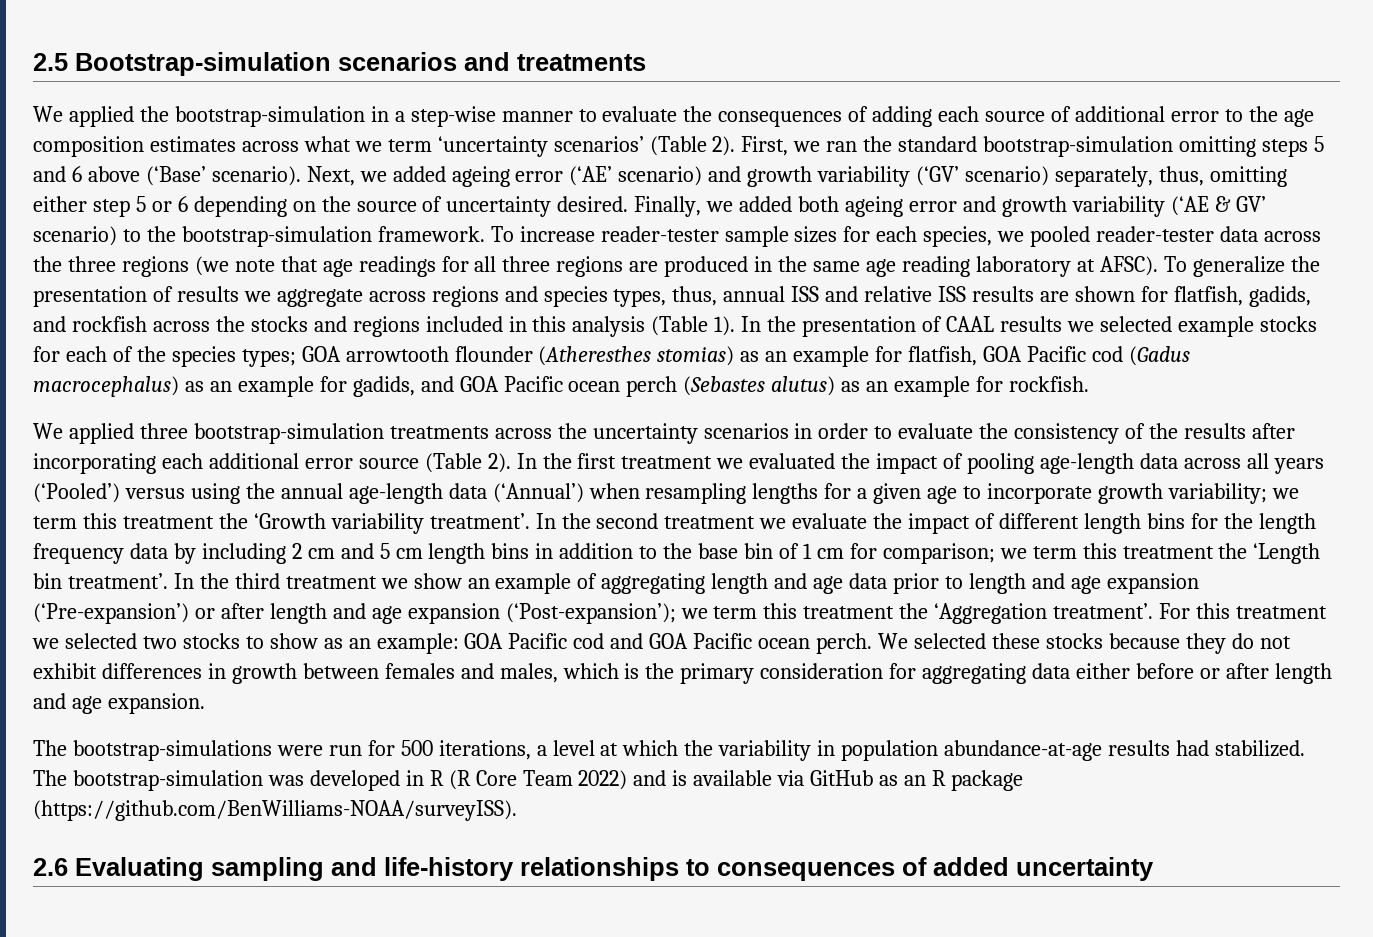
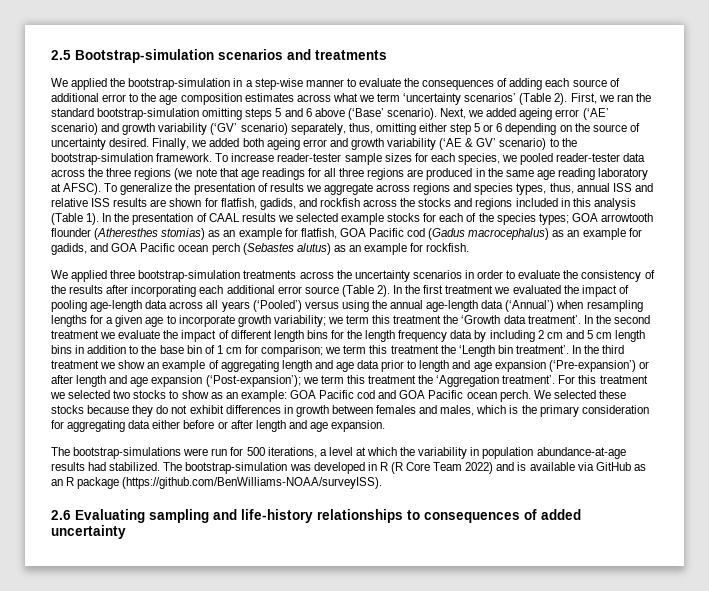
- In the first treatment we evaluated the impact of pooling age-length data across all years (‘Pooled’) versus using the annual age-length data (‘Annual’) when resampling lengths for a given age to incorporate growth variability; we term this treatment the ‘Growth variability treatment’.
+ In the first treatment we evaluated the impact of pooling age-length data across all years (‘Pooled’) versus using the annual age-length data (‘Annual’) when resampling lengths for a given age to incorporate growth variability; we term this treatment the ‘Growth data treatment’.

